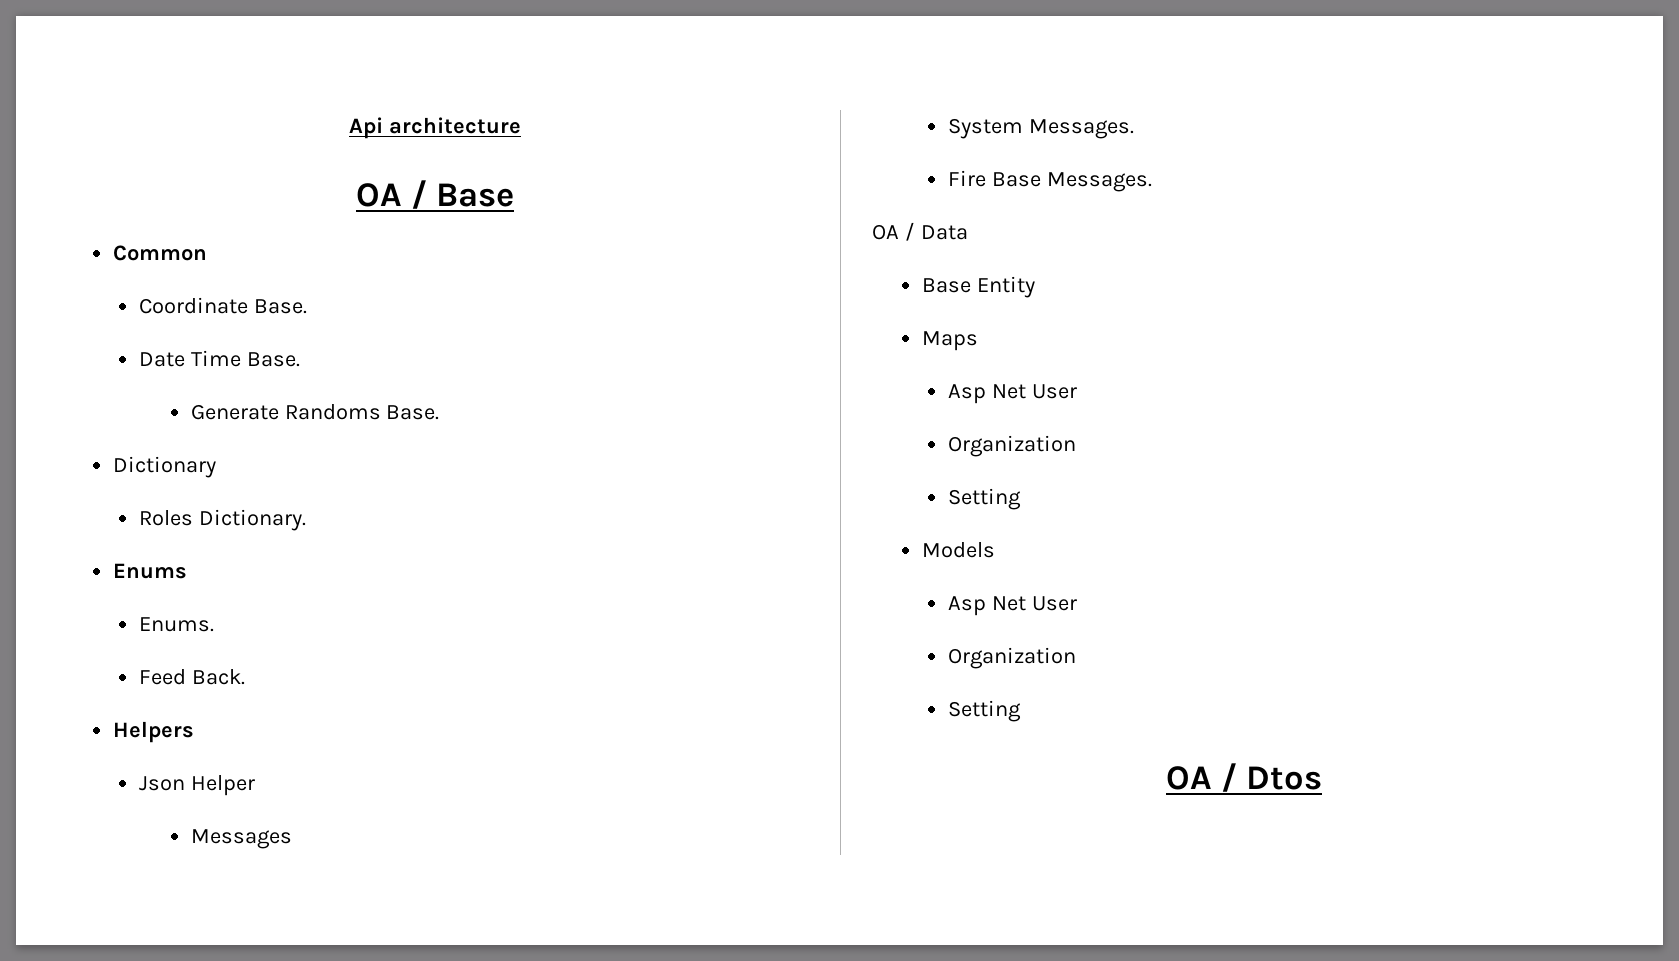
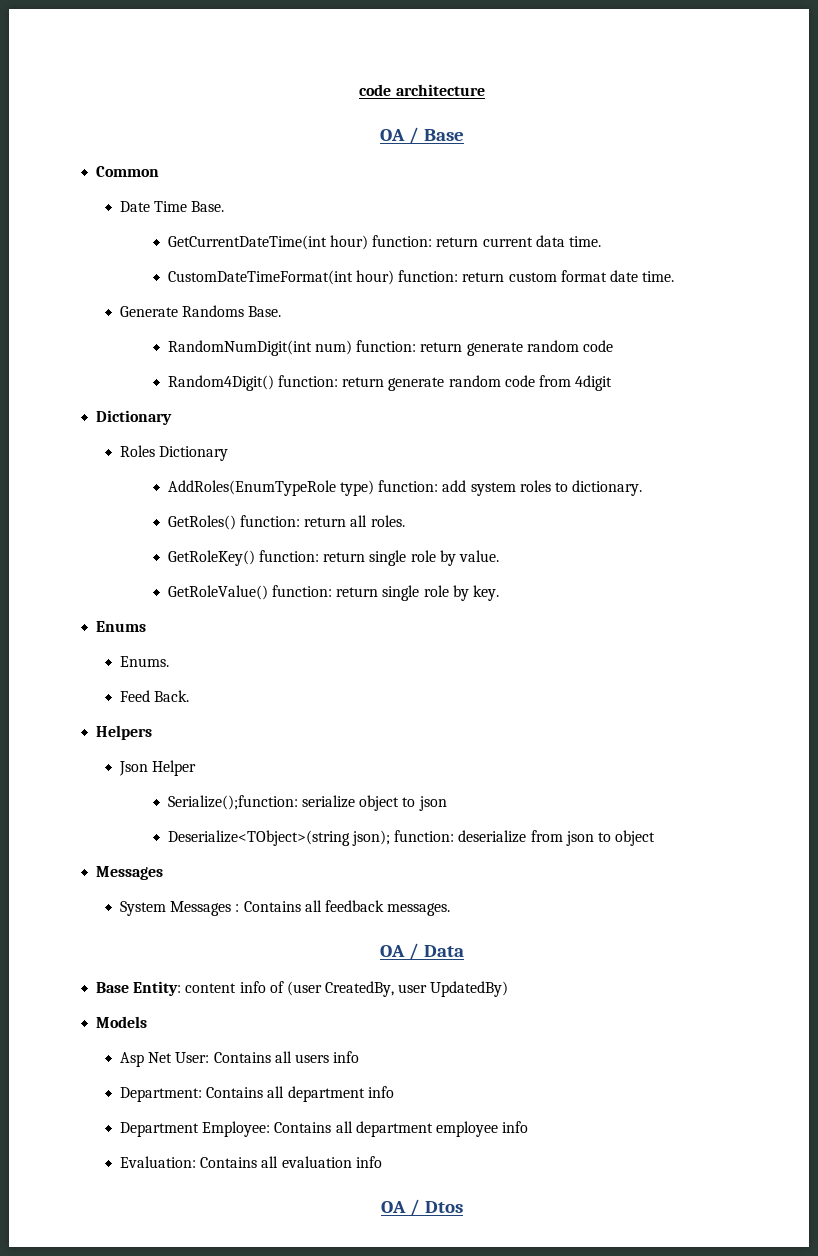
- Api architecture
+ code architecture
- Coordinate Base.
+ GetCurrentDateTime(int hour) function: return current data time.
+ CustomDateTimeFormat(int hour) function: return custom format date time.
  Generate Randoms Base.
+ RandomNumDigit(int num) function: return generate random code
+ Random4Digit() function: return generate random code from 4digit
  Dictionary
- Roles Dictionary.
+ Roles Dictionary
+ AddRoles(EnumTypeRole type) function: add system roles to dictionary.
+ GetRoles() function: return all roles.
+ GetRoleKey() function: return single role by value.
+ GetRoleValue() function: return single role by key.
+ Serialize();function: serialize object to json
+ Deserialize<TObject>(string json); function: deserialize from json to object
  Messages
- System Messages.
- Fire Base Messages.
+ System Messages : Contains all feedback messages.
  OA / Data
- Base Entity
- Maps
- Asp Net User
- Organization
- Setting
+ Base Entity: content info of (user CreatedBy, user UpdatedBy)
  Models
- Asp Net User
- Organization
- Setting
+ Asp Net User: Contains all users info
+ Department: Contains all department info
+ Department Employee: Contains all department employee info
+ Evaluation: Contains all evaluation info

